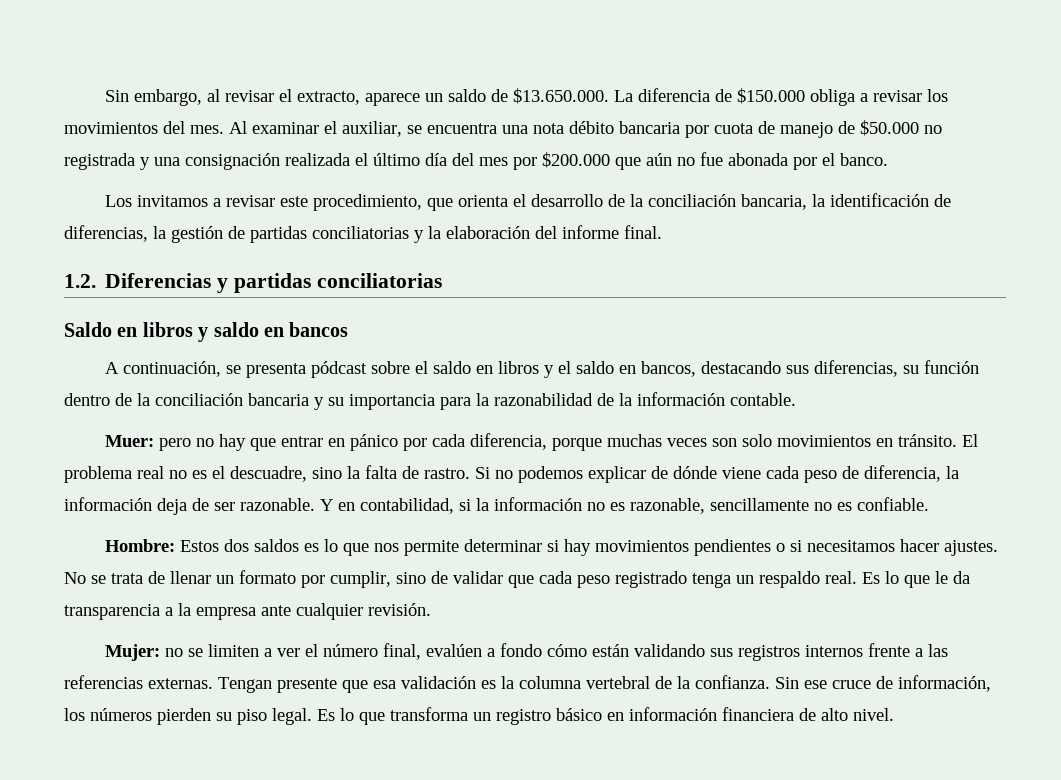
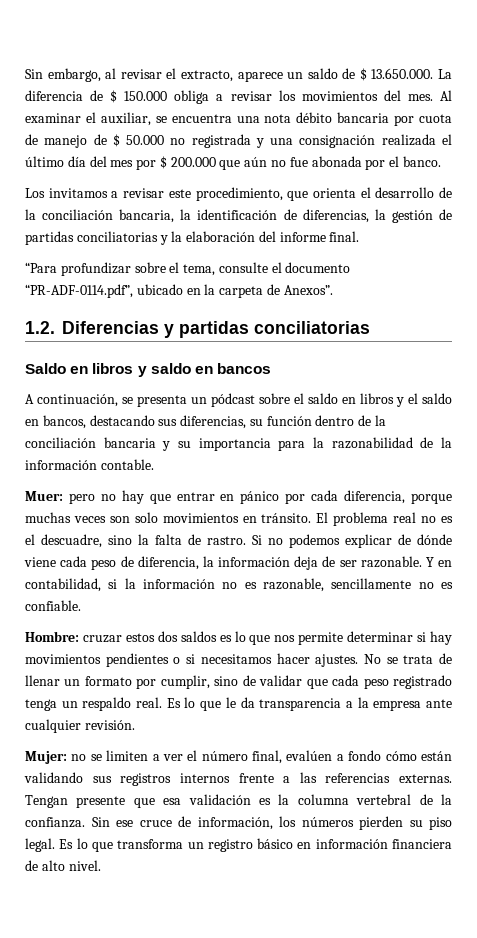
- Sin embargo, al revisar el extracto, aparece un saldo de $13.650.000. La diferencia de $150.000 obliga a revisar los movimientos del mes.
+ Sin embargo, al revisar el extracto, aparece un saldo de $ 13.650.000. La diferencia de $ 150.000 obliga a revisar los movimientos del mes.
- Al examinar el auxiliar, se encuentra una nota débito bancaria por cuota de manejo de $50.000 no registrada y una consignación realizada el último día del mes por $200.000 que aún no fue abonada por el banco.
+ Al examinar el auxiliar, se encuentra una nota débito bancaria por cuota de manejo de $ 50.000 no registrada y una consignación realizada el último día del mes por $ 200.000 que aún no fue abonada por el banco.
+ “Para profundizar sobre el tema, consulte el documento “PR-ADF-0114.pdf”, ubicado en la carpeta de Anexos”.
- A continuación, se presenta pódcast sobre el saldo en libros y el saldo en bancos, destacando sus diferencias, su función dentro de la conciliación bancaria y su importancia para la razonabilidad de la información contable.
+ A continuación, se presenta un pódcast sobre el saldo en libros y el saldo en bancos, destacando sus diferencias, su función dentro de la conciliación bancaria y su importancia para la razonabilidad de la información contable.
- Hombre: Estos dos saldos es lo que nos permite determinar si hay movimientos pendientes o si necesitamos hacer ajustes.
+ Hombre: cruzar estos dos saldos es lo que nos permite determinar si hay movimientos pendientes o si necesitamos hacer ajustes.

